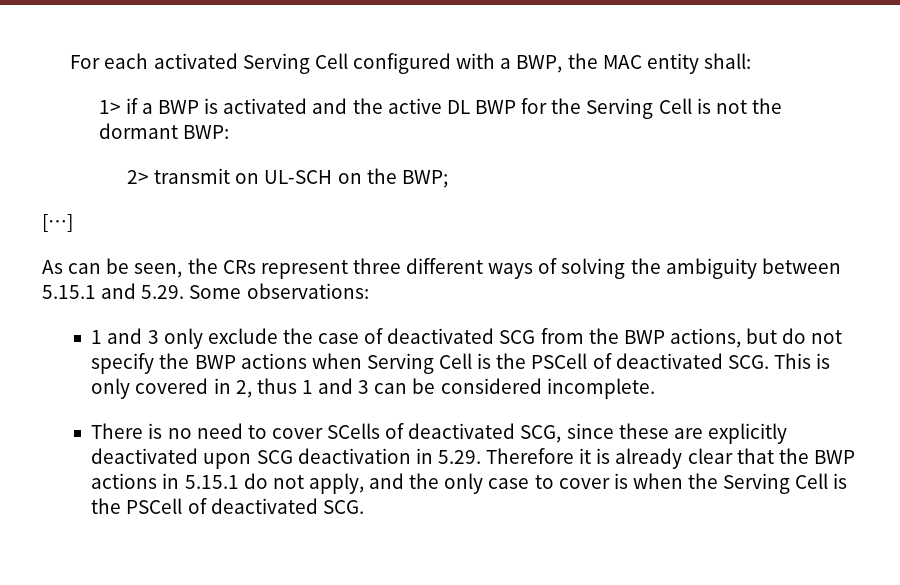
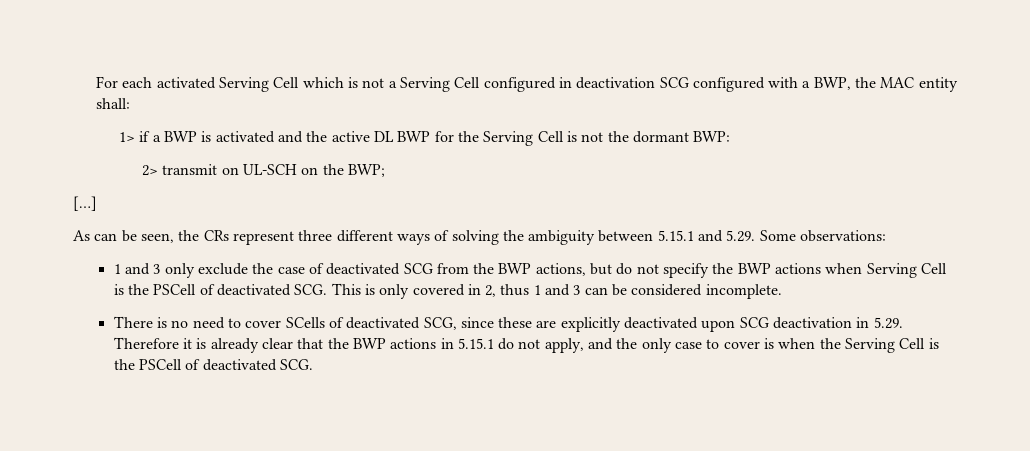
- For each activated Serving Cell configured with a BWP, the MAC entity shall:
+ For each activated Serving Cell which is not a Serving Cell configured in deactivation SCG configured with a BWP, the MAC entity shall:

